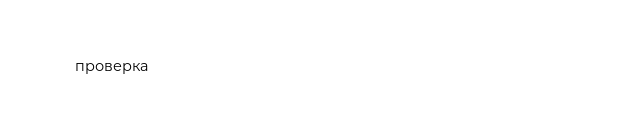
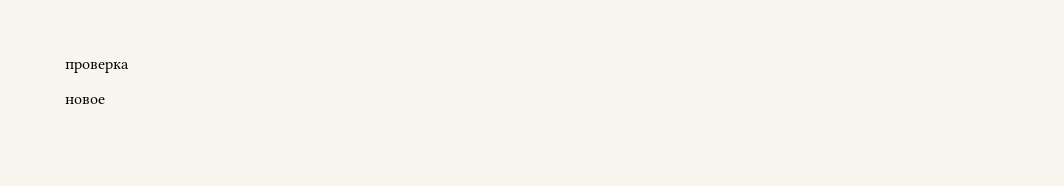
+ новое

